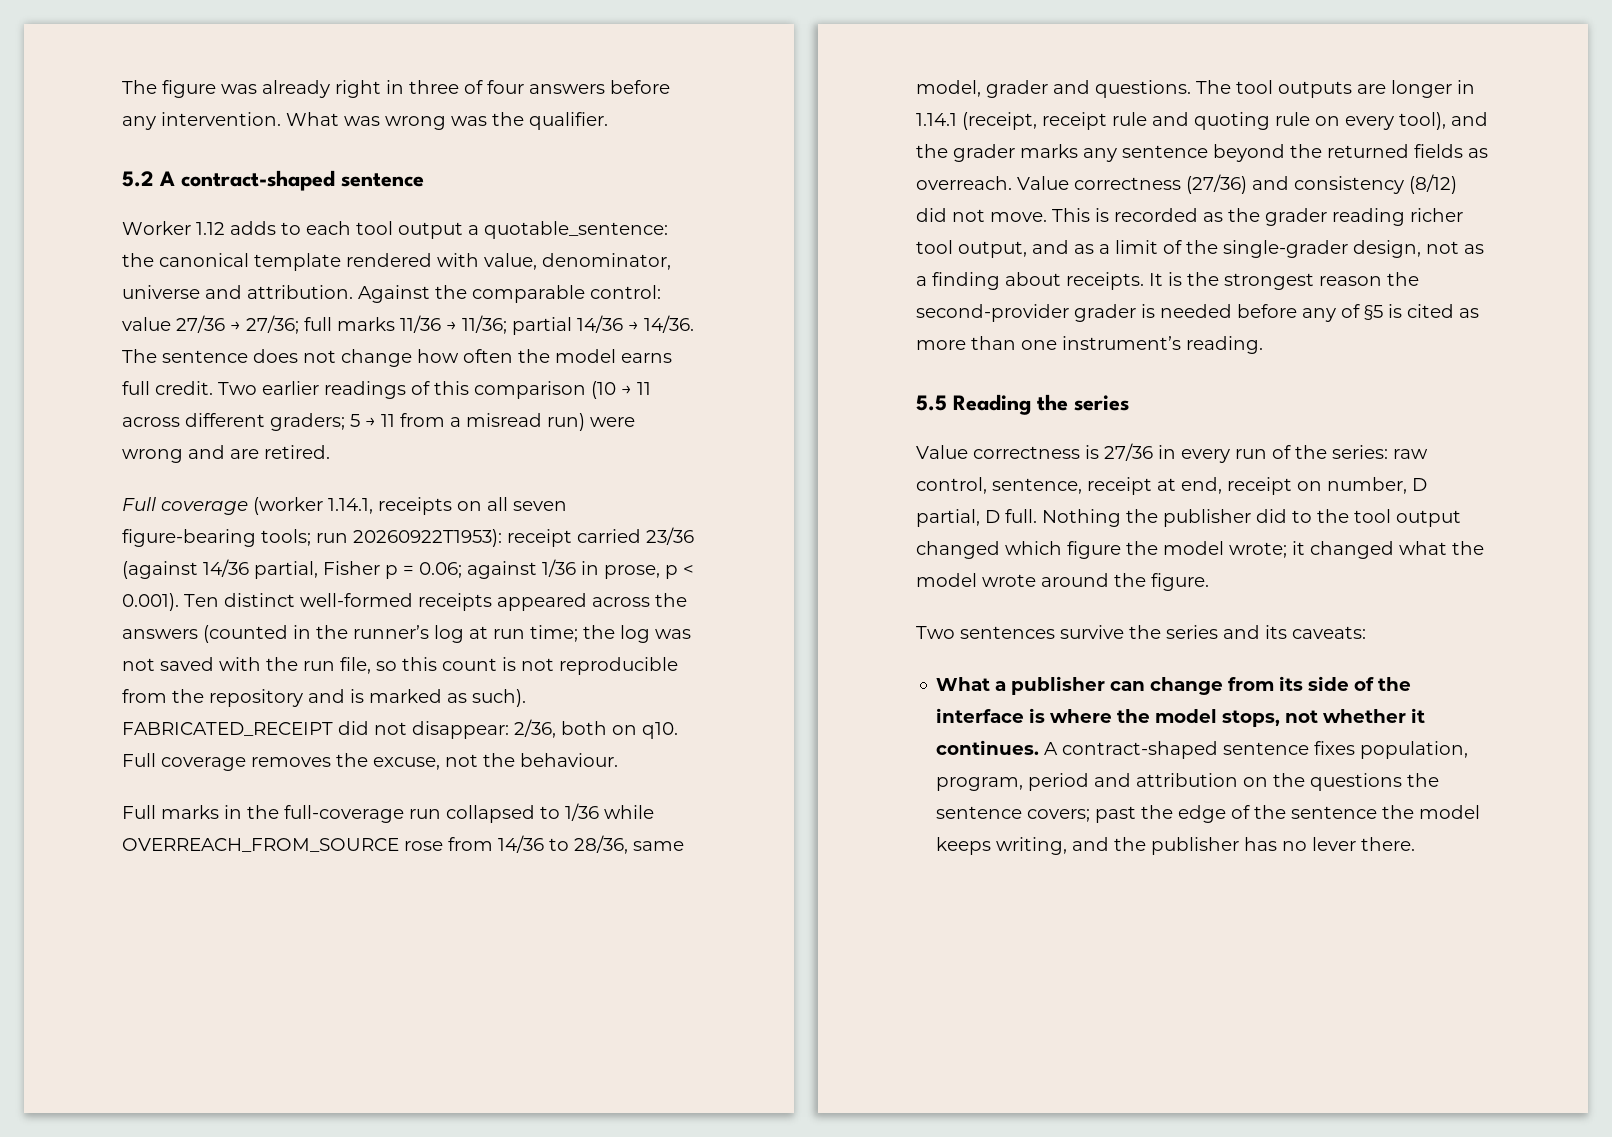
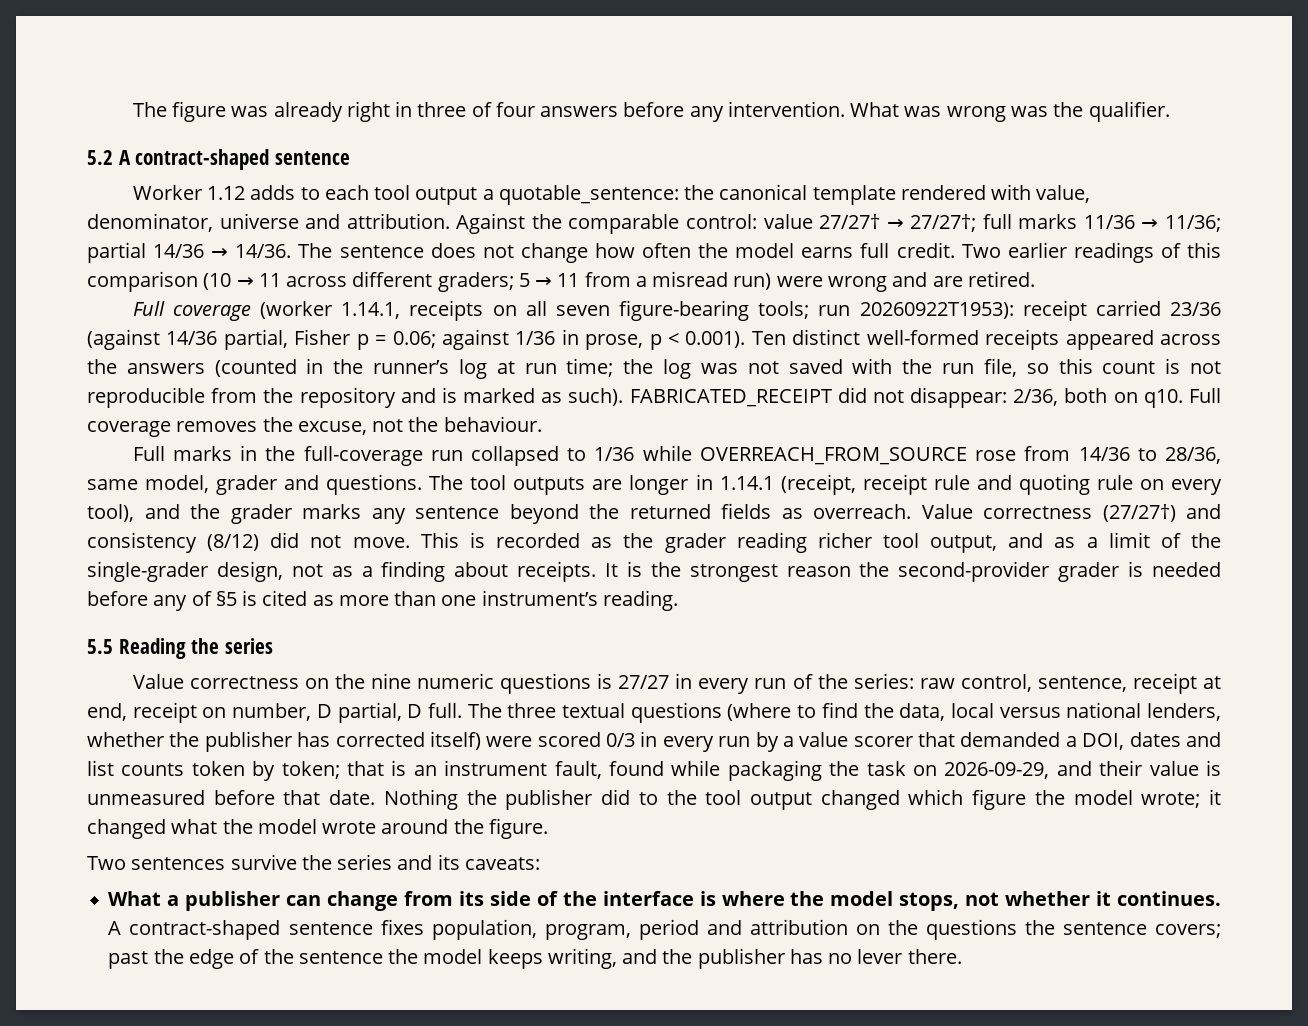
- Against the comparable control: value 27/36 → 27/36; full marks 11/36 → 11/36; partial 14/36 → 14/36.
+ Against the comparable control: value 27/27† → 27/27†; full marks 11/36 → 11/36; partial 14/36 → 14/36.
- Value correctness (27/36) and consistency (8/12) did not move.
+ Value correctness (27/27†) and consistency (8/12) did not move.
- Value correctness is 27/36 in every run of the series: raw control, sentence, receipt at end, receipt on number, D partial, D full.
+ Value correctness on the nine numeric questions is 27/27 in every run of the series: raw control, sentence, receipt at end, receipt on number, D partial, D full.
+ The three textual questions (where to find the data, local versus national lenders, whether the publisher has corrected itself) were scored 0/3 in every run by a value scorer that demanded a DOI, dates and list counts token by token; that is an instrument fault, found while packaging the task on 2026-09-29, and their value is unmeasured before that date.

